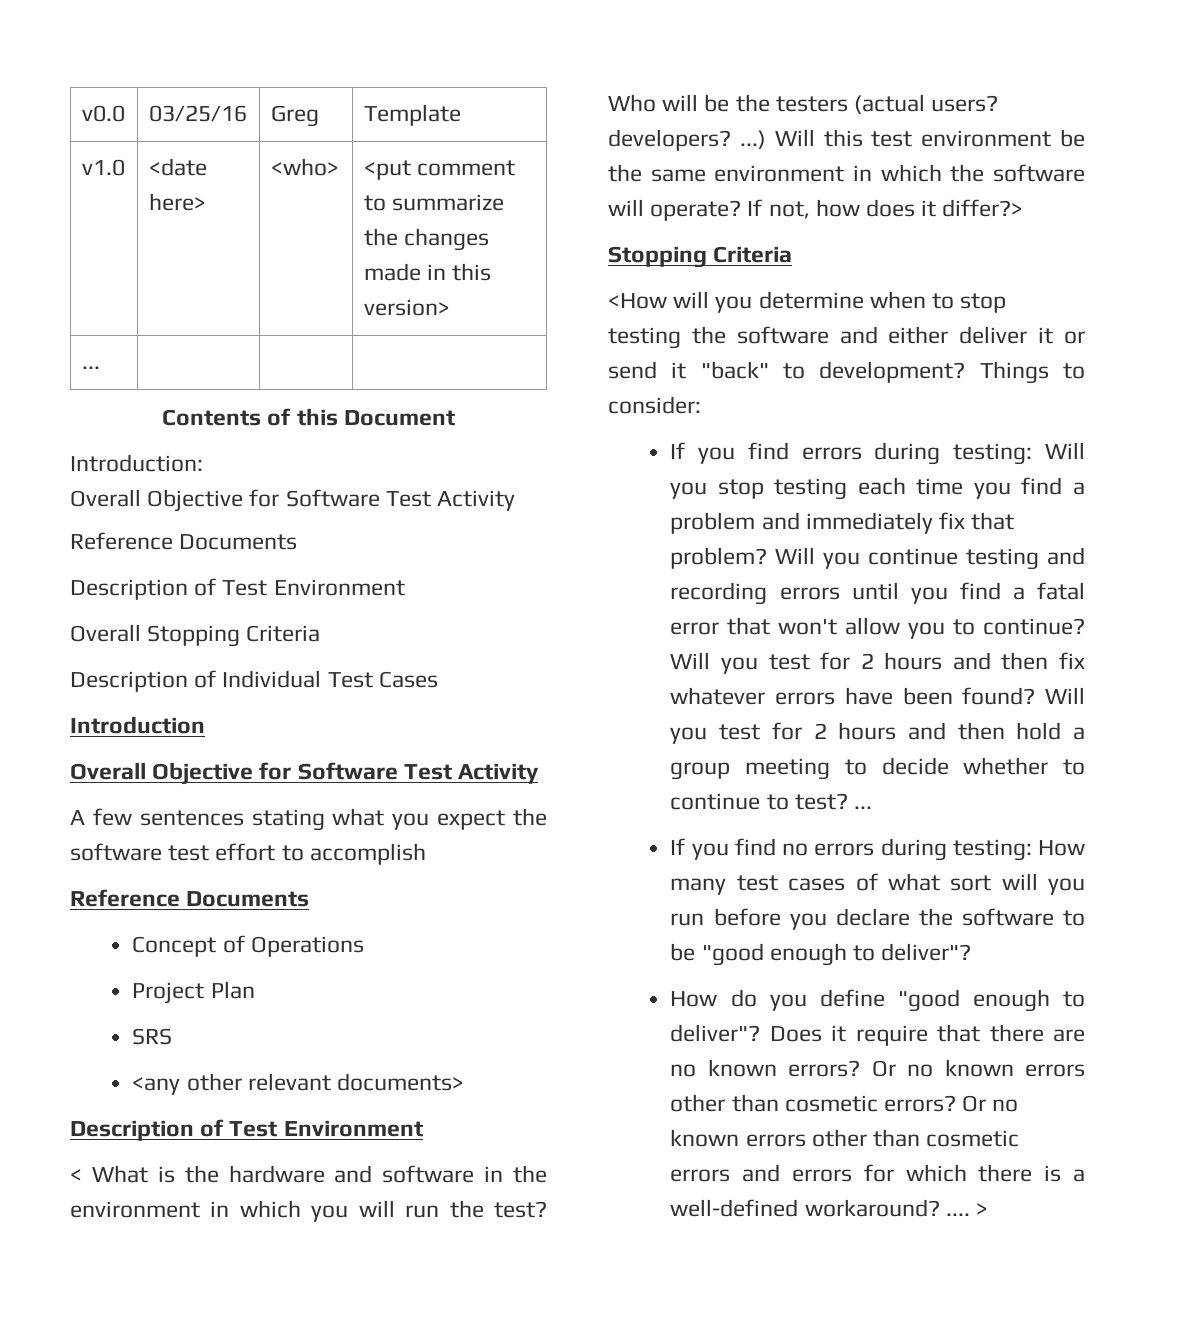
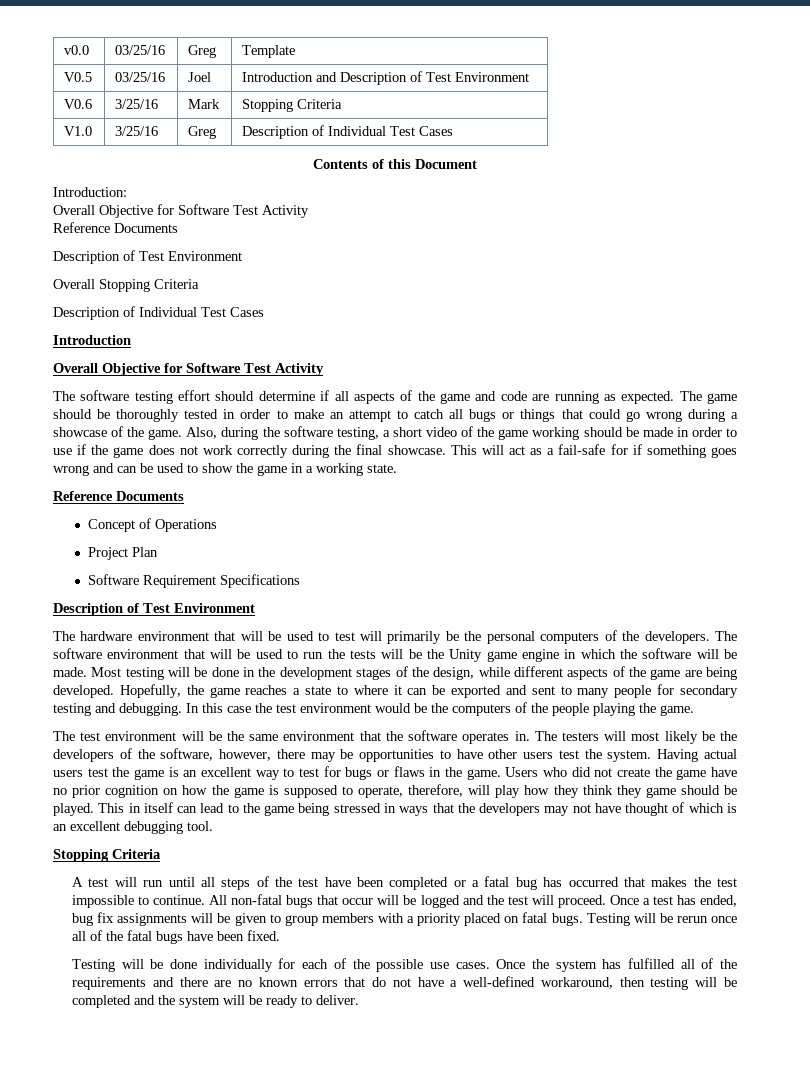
- v1.0 | <date here> | <who> | <put comment to summarize the changes made in this version>
- ... | | |
+ V0.5 | 03/25/16 | Joel | Introduction and Description of Test Environment
+ V0.6 | 3/25/16 | Mark | Stopping Criteria
+ V1.0 | 3/25/16 | Greg | Description of Individual Test Cases
- A few sentences stating what you expect the software test effort to accomplish
+ The software testing effort should determine if all aspects of the game and code are running as expected. The game should be thoroughly tested in order to make an attempt to catch all bugs or things that could go wrong during a showcase of the game. Also, during the software testing, a short video of the game working should be made in order to use if the game does not work correctly during the final showcase. This will act as a fail-safe for if something goes wrong and can be used to show the game in a working state.
- SRS
- <any other relevant documents>
+ Software Requirement Specifications
  Description of Test Environment
- < What is the hardware and software in the environment in which you will run the test? Who will be the testers (actual users? developers? ...) Will this test environment be the same environment in which the software will operate? If not, how does it differ?>
+ The hardware environment that will be used to test will primarily be the personal computers of the developers. The software environment that will be used to run the tests will be the Unity game engine in which the software will be made. Most testing will be done in the development stages of the design, while different aspects of the game are being developed. Hopefully, the game reaches a state to where it can be exported and sent to many people for secondary testing and debugging. In this case the test environment would be the computers of the people playing the game.
+ The test environment will be the same environment that the software operates in. The testers will most likely be the developers of the software, however, there may be opportunities to have other users test the system. Having actual users test the game is an excellent way to test for bugs or flaws in the game. Users who did not create the game have no prior cognition on how the game is supposed to operate, therefore, will play how they think they game should be played. This in itself can lead to the game being stressed in ways that the developers may not have thought of which is an excellent debugging tool.
  Stopping Criteria
- <How will you determine when to stop testing the software and either deliver it or send it "back" to development? Things to consider:
- If you find errors during testing: Will you stop testing each time you find a problem and immediately fix that problem? Will you continue testing and recording errors until you find a fatal error that won't allow you to continue? Will you test for 2 hours and then fix whatever errors have been found? Will you test for 2 hours and then hold a group meeting to decide whether to continue to test? ...
- If you find no errors during testing: How many test cases of what sort will you run before you declare the software to be "good enough to deliver"?
- How do you define "good enough to deliver"? Does it require that there are no known errors? Or no known errors other than cosmetic errors? Or no known errors other than cosmetic errors and errors for which there is a well-defined workaround? .... >
+ A test will run until all steps of the test have been completed or a fatal bug has occurred that makes the test impossible to continue. All non-fatal bugs that occur will be logged and the test will proceed. Once a test has ended, bug fix assignments will be given to group members with a priority placed on fatal bugs. Testing will be rerun once all of the fatal bugs have been fixed.
+ Testing will be done individually for each of the possible use cases. Once the system has fulfilled all of the requirements and there are no known errors that do not have a well-defined workaround, then testing will be completed and the system will be ready to deliver.

